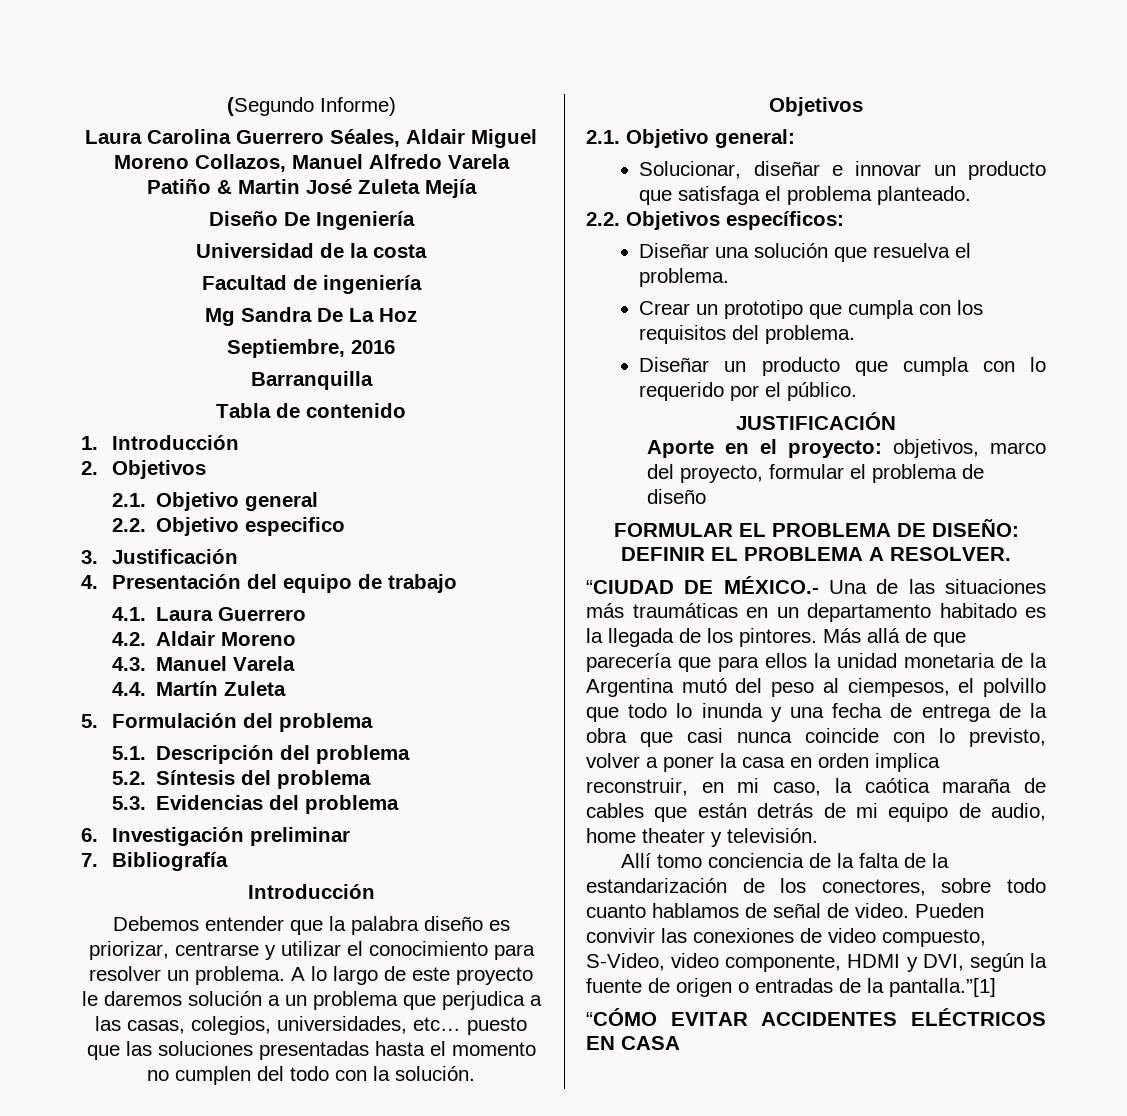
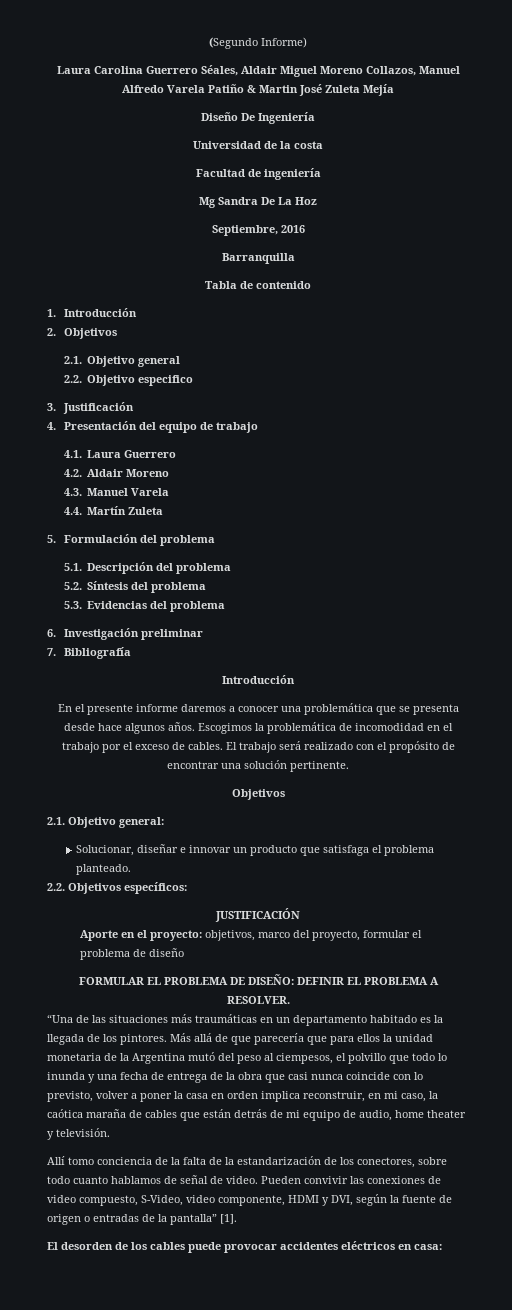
- Debemos entender que la palabra diseño es priorizar, centrarse y utilizar el conocimiento para resolver un problema. A lo largo de este proyecto le daremos solución a un problema que perjudica a las casas, colegios, universidades, etc… puesto que las soluciones presentadas hasta el momento no cumplen del todo con la solución.
+ En el presente informe daremos a conocer una problemática que se presenta desde hace algunos años. Escogimos la problemática de incomodidad en el trabajo por el exceso de cables. El trabajo será realizado con el propósito de encontrar una solución pertinente.
- Diseñar una solución que resuelva el problema.
- Crear un prototipo que cumpla con los requisitos del problema.
- Diseñar un producto que cumpla con lo requerido por el público.
- “CIUDAD DE MÉXICO.- Una de las situaciones más traumáticas en un departamento habitado es la llegada de los pintores.
+ “Una de las situaciones más traumáticas en un departamento habitado es la llegada de los pintores.
- Pueden convivir las conexiones de video compuesto, S-Video, video componente, HDMI y DVI, según la fuente de origen o entradas de la pantalla.”[1]
- “CÓMO EVITAR ACCIDENTES ELÉCTRICOS EN CASA
+ Pueden convivir las conexiones de video compuesto, S-Video, video componente, HDMI y DVI, según la fuente de origen o entradas de la pantalla” [1].
+ El desorden de los cables puede provocar accidentes eléctricos en casa:

